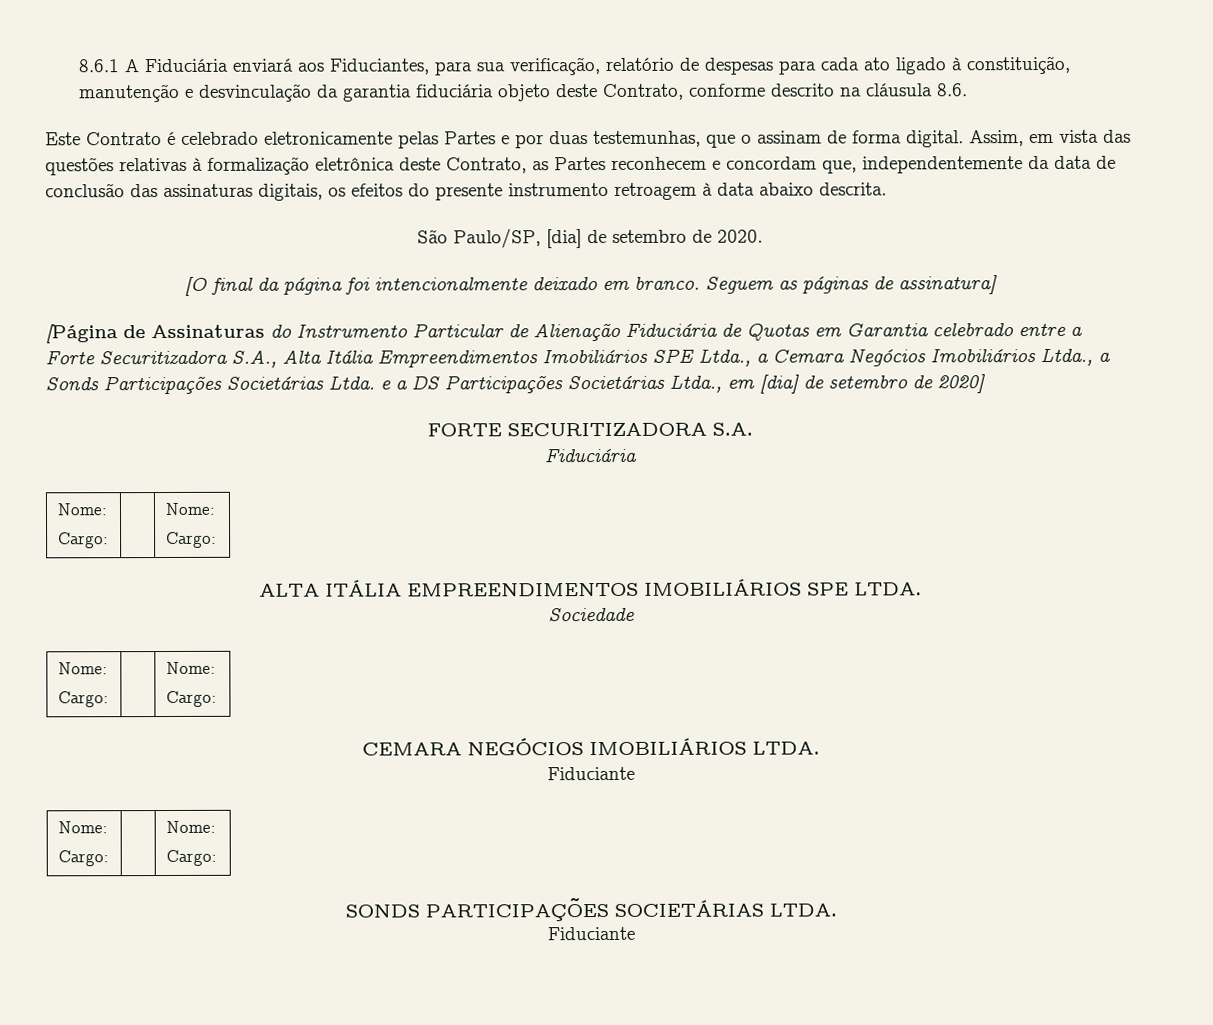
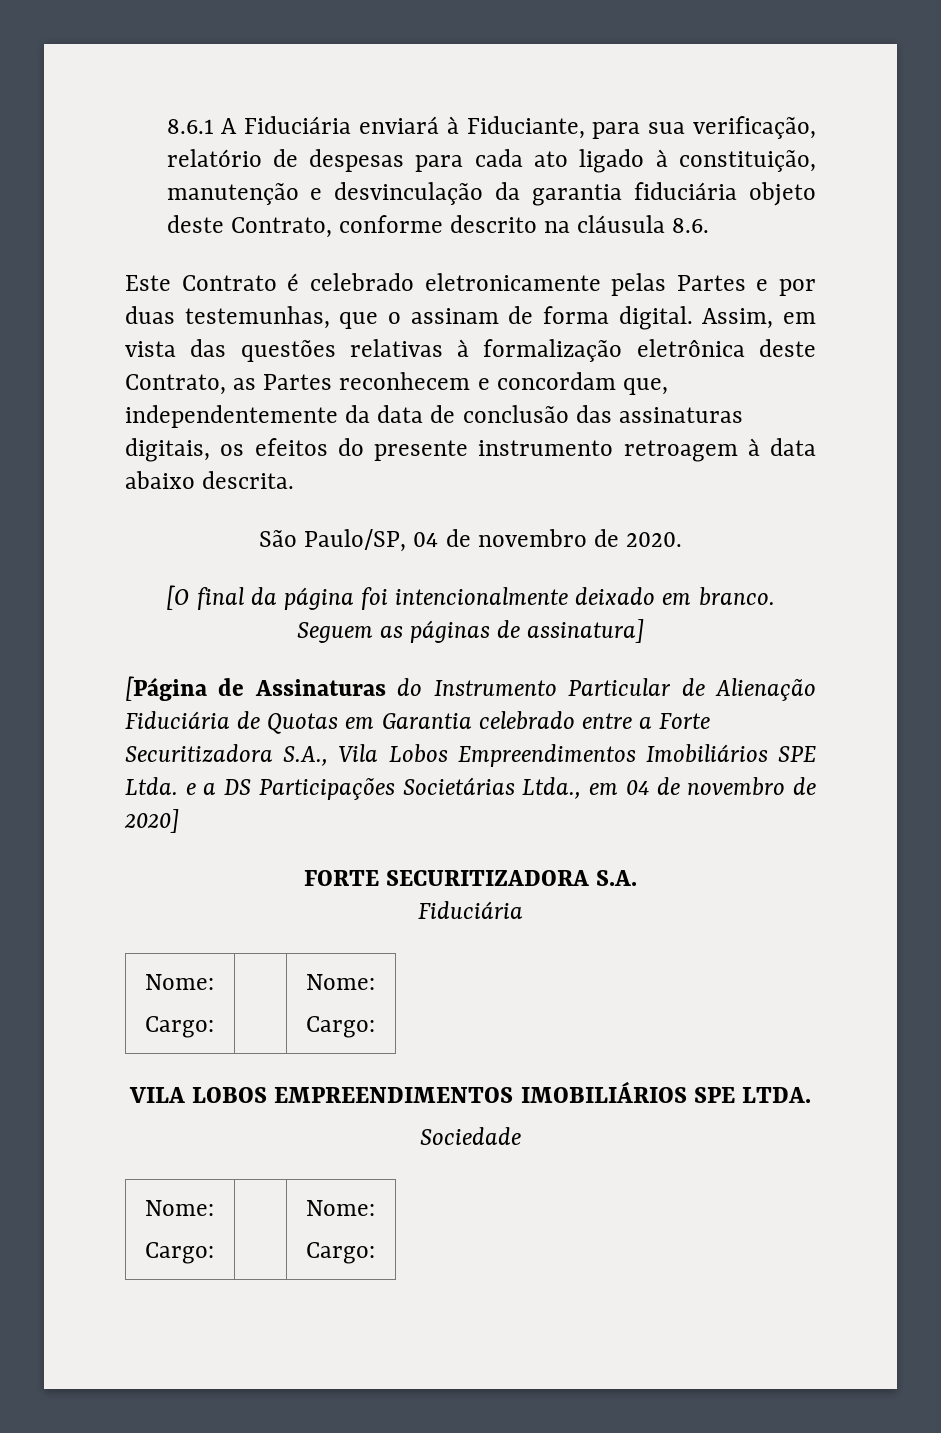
- 8.6.1 A Fiduciária enviará aos Fiduciantes, para sua verificação, relatório de despesas para cada ato ligado à constituição, manutenção e desvinculação da garantia fiduciária objeto deste Contrato, conforme descrito na cláusula 8.6.
+ 8.6.1 A Fiduciária enviará à Fiduciante, para sua verificação, relatório de despesas para cada ato ligado à constituição, manutenção e desvinculação da garantia fiduciária objeto deste Contrato, conforme descrito na cláusula 8.6.
- São Paulo/SP, [dia] de setembro de 2020.
+ São Paulo/SP, 04 de novembro de 2020.
- [Página de Assinaturas do Instrumento Particular de Alienação Fiduciária de Quotas em Garantia celebrado entre a Forte Securitizadora S.A., Alta Itália Empreendimentos Imobiliários SPE Ltda., a Cemara Negócios Imobiliários Ltda., a Sonds Participações Societárias Ltda. e a DS Participações Societárias Ltda., em [dia] de setembro de 2020]
+ [Página de Assinaturas do Instrumento Particular de Alienação Fiduciária de Quotas em Garantia celebrado entre a Forte Securitizadora S.A., Vila Lobos Empreendimentos Imobiliários SPE Ltda. e a DS Participações Societárias Ltda., em 04 de novembro de 2020]
- ALTA ITÁLIA EMPREENDIMENTOS IMOBILIÁRIOS SPE LTDA.
+ VILA LOBOS EMPREENDIMENTOS IMOBILIÁRIOS SPE LTDA.
- CEMARA NEGÓCIOS IMOBILIÁRIOS LTDA.
- Fiduciante
- Nome:
- Cargo: | | Nome:
- Cargo:
- SONDS PARTICIPAÇÕES SOCIETÁRIAS LTDA.
- Fiduciante

